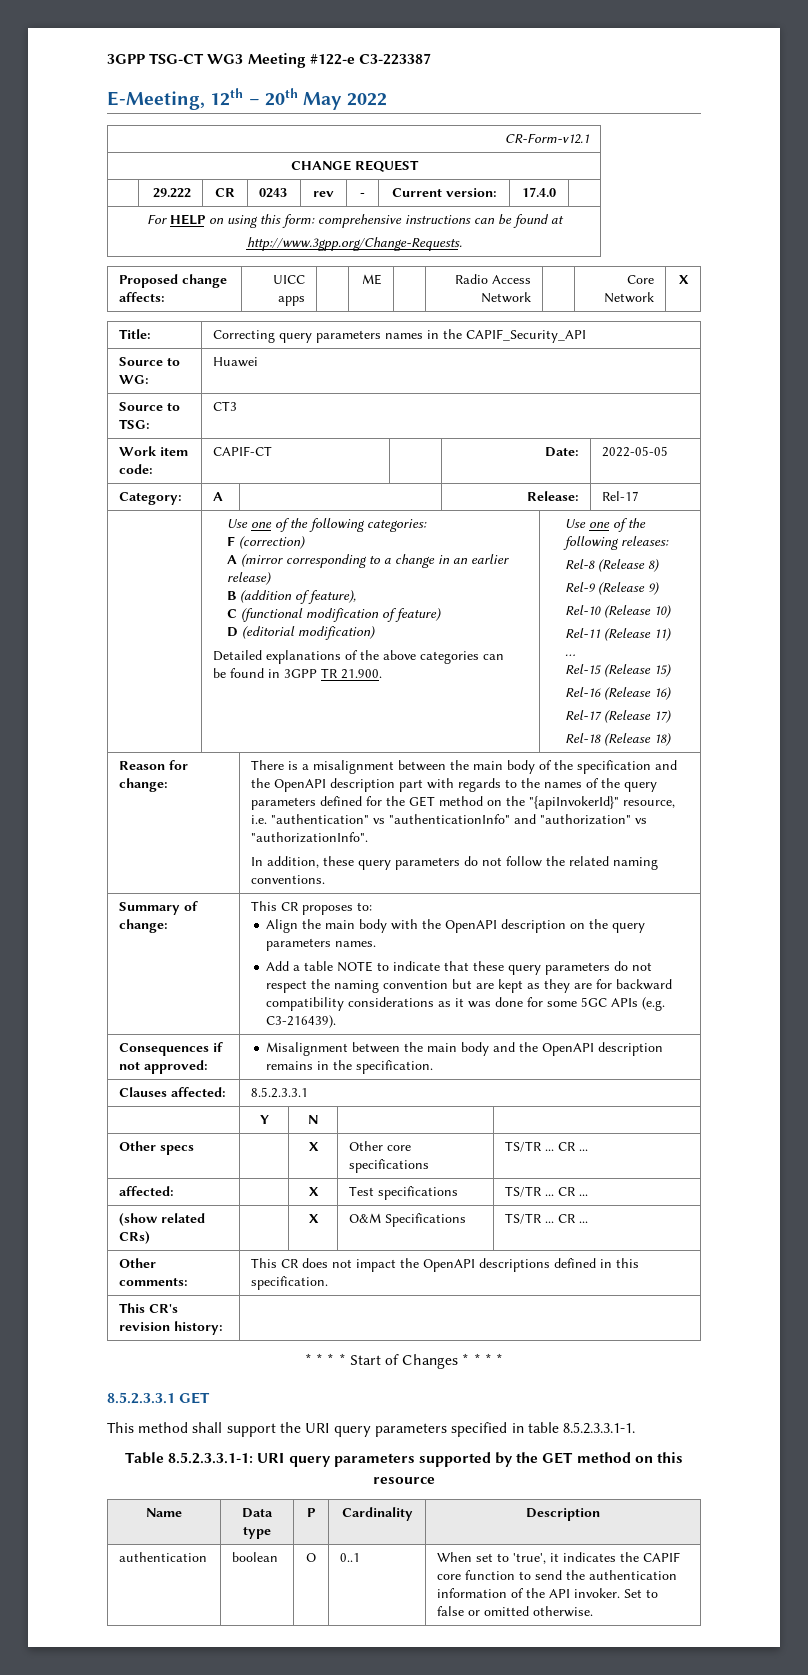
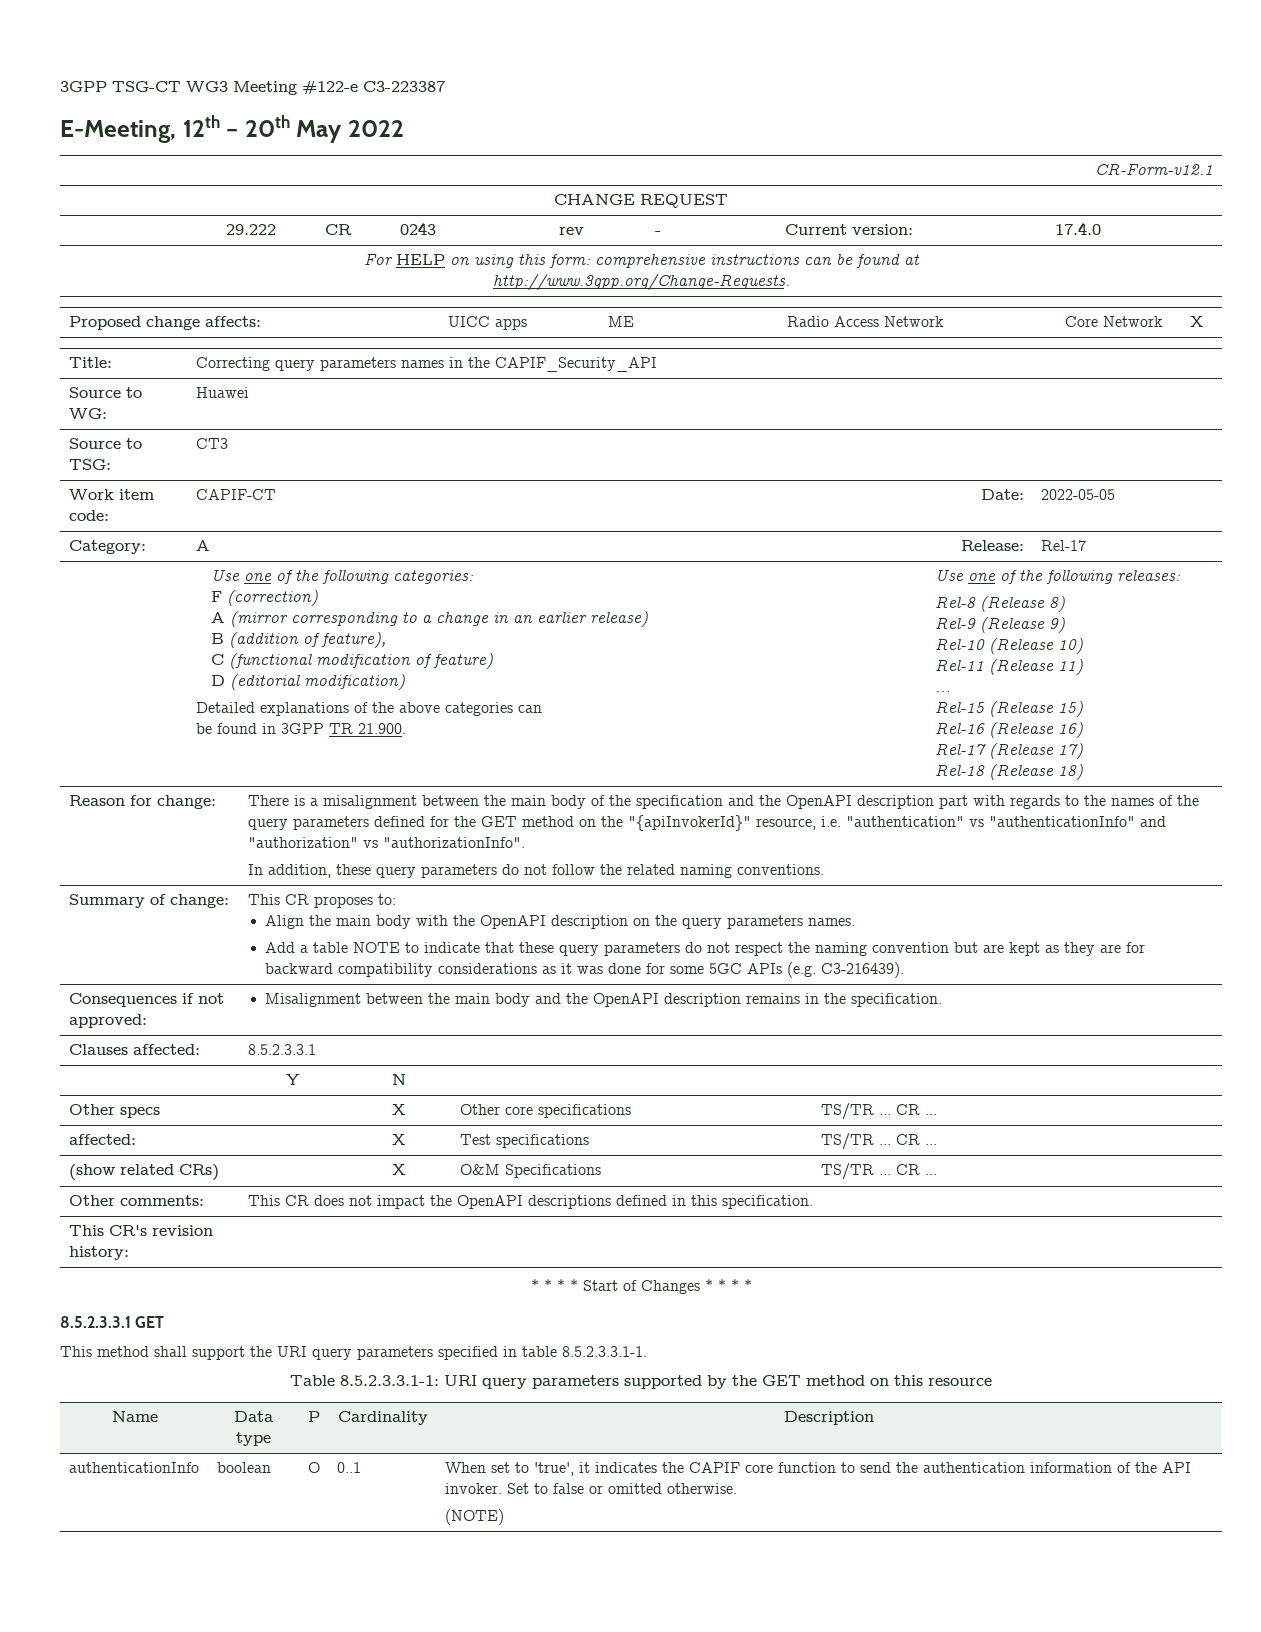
- authentication | boolean | O | 0..1 | When set to 'true', it indicates the CAPIF core function to send the authentication information of the API invoker. Set to false or omitted otherwise.
+ authenticationInfo | boolean | O | 0..1 | When set to 'true', it indicates the CAPIF core function to send the authentication information of the API invoker. Set to false or omitted otherwise.
+ (NOTE)

